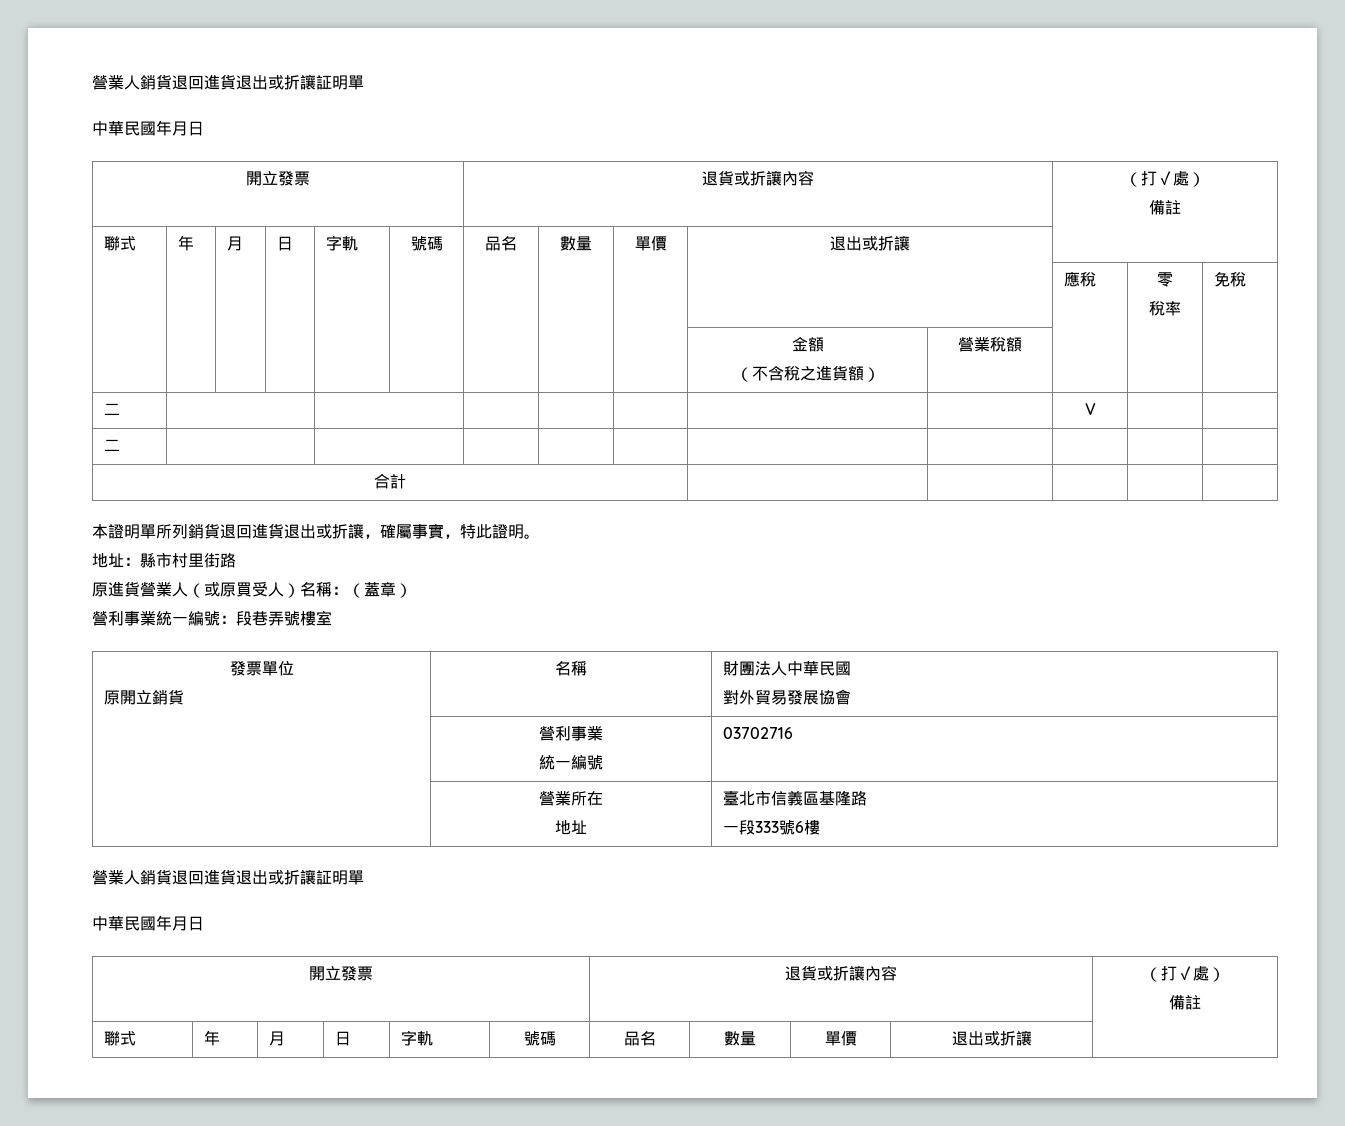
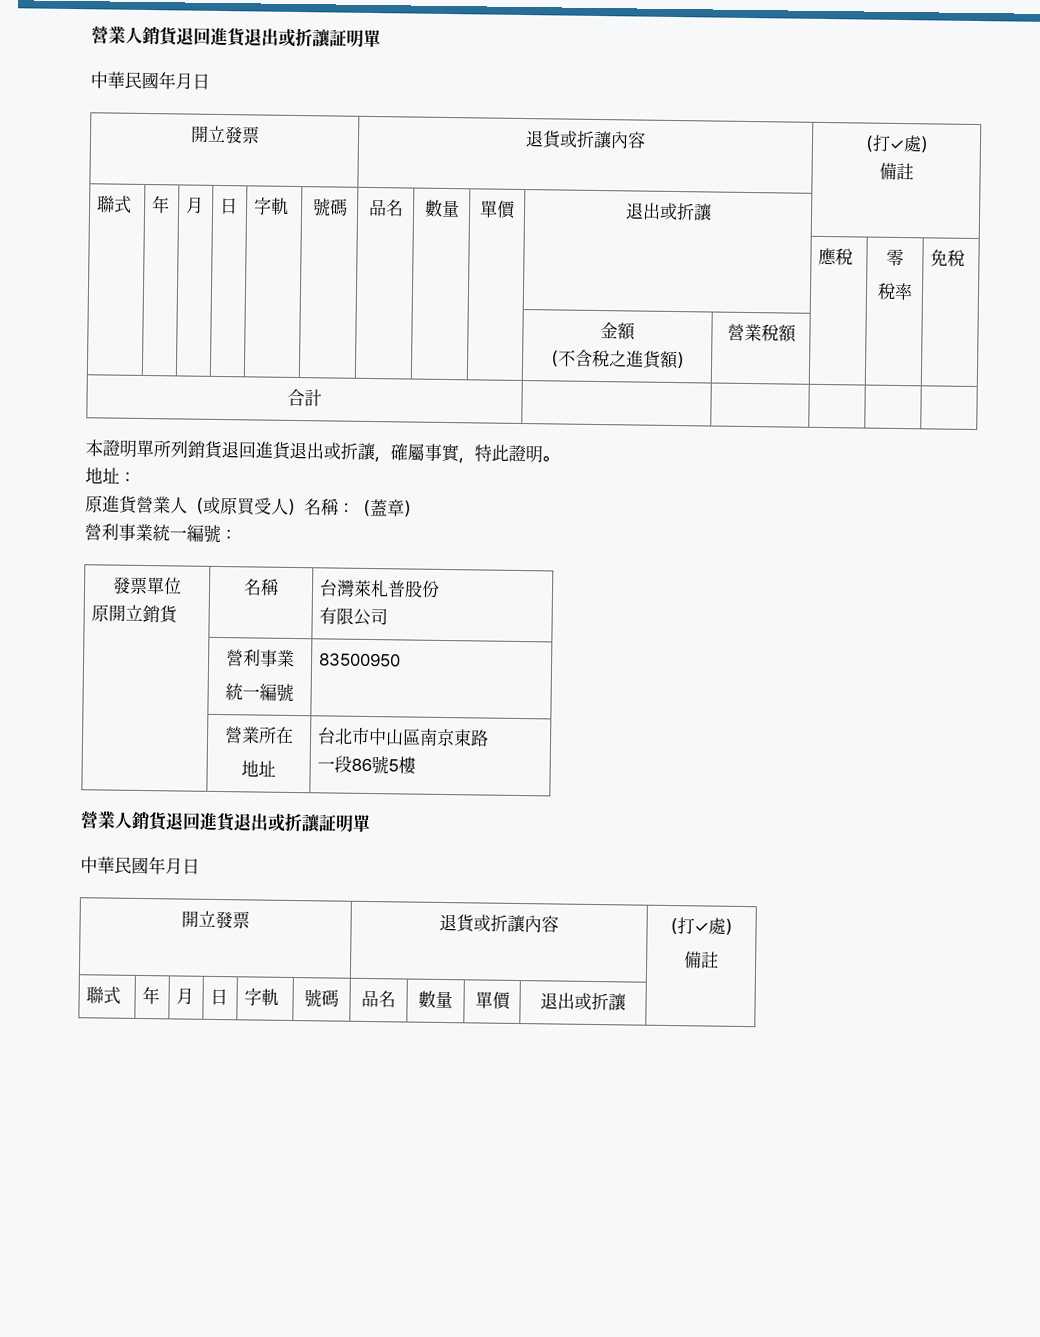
- 二 | | | | | | | | V | |
- 二 | | | | | | | | | |
- 地址：縣市村里街路
+ 地址：
- 營利事業統一編號：段巷弄號樓室
+ 營利事業統一編號：
  發票單位
- 原開立銷貨 | 名稱 | 財團法人中華民國
- 對外貿易發展協會
+ 原開立銷貨 | 名稱 | 台灣萊札普股份
+ 有限公司
  | 營利事業
- 統一編號 | 03702716
+ 統一編號 | 83500950
  | 營業所在
- 地址 | 臺北市信義區基隆路
- 一段333號6樓
+ 地址 | 台北市中山區南京東路
+ 一段86號5樓

